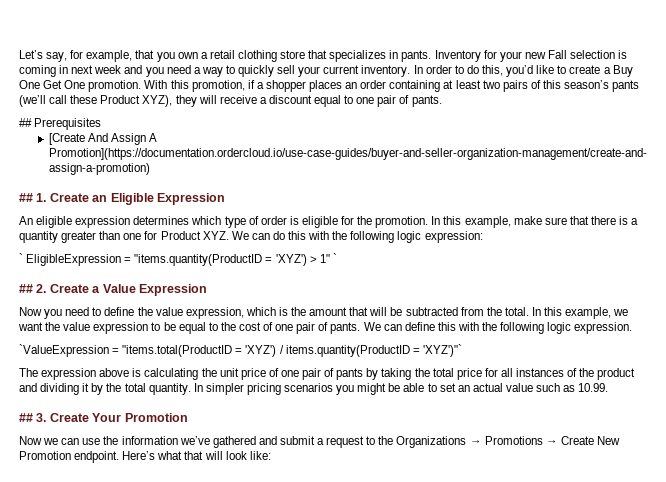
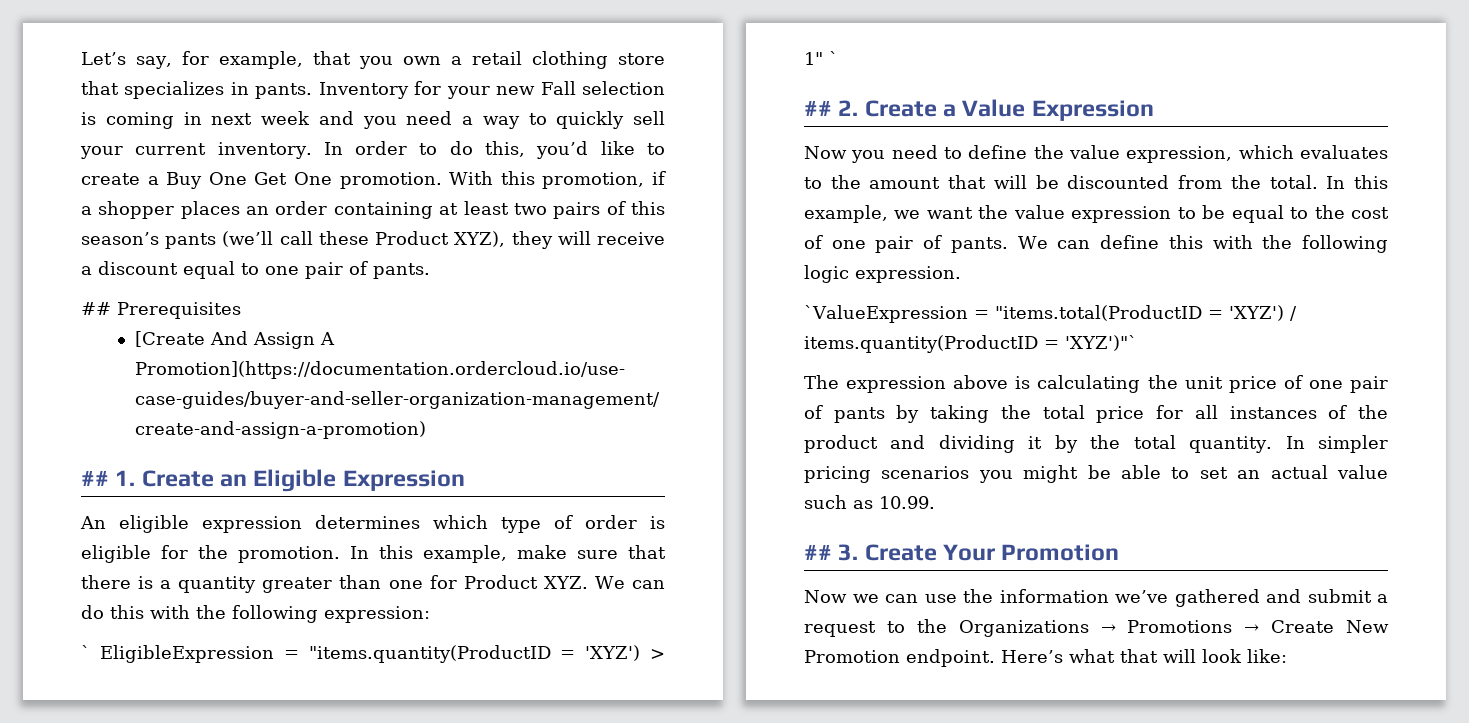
- In this example, make sure that there is a quantity greater than one for Product XYZ. We can do this with the following logic expression:
+ In this example, make sure that there is a quantity greater than one for Product XYZ. We can do this with the following expression:
- Now you need to define the value expression, which is the amount that will be subtracted from the total.
+ Now you need to define the value expression, which evaluates to the amount that will be discounted from the total.

